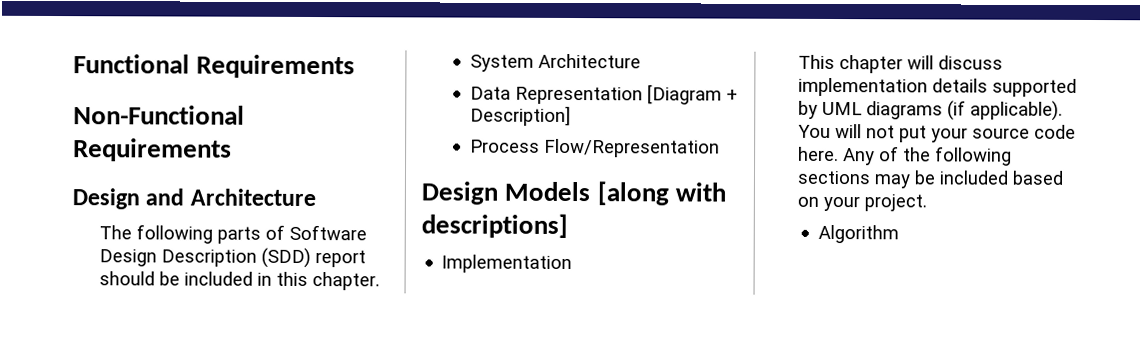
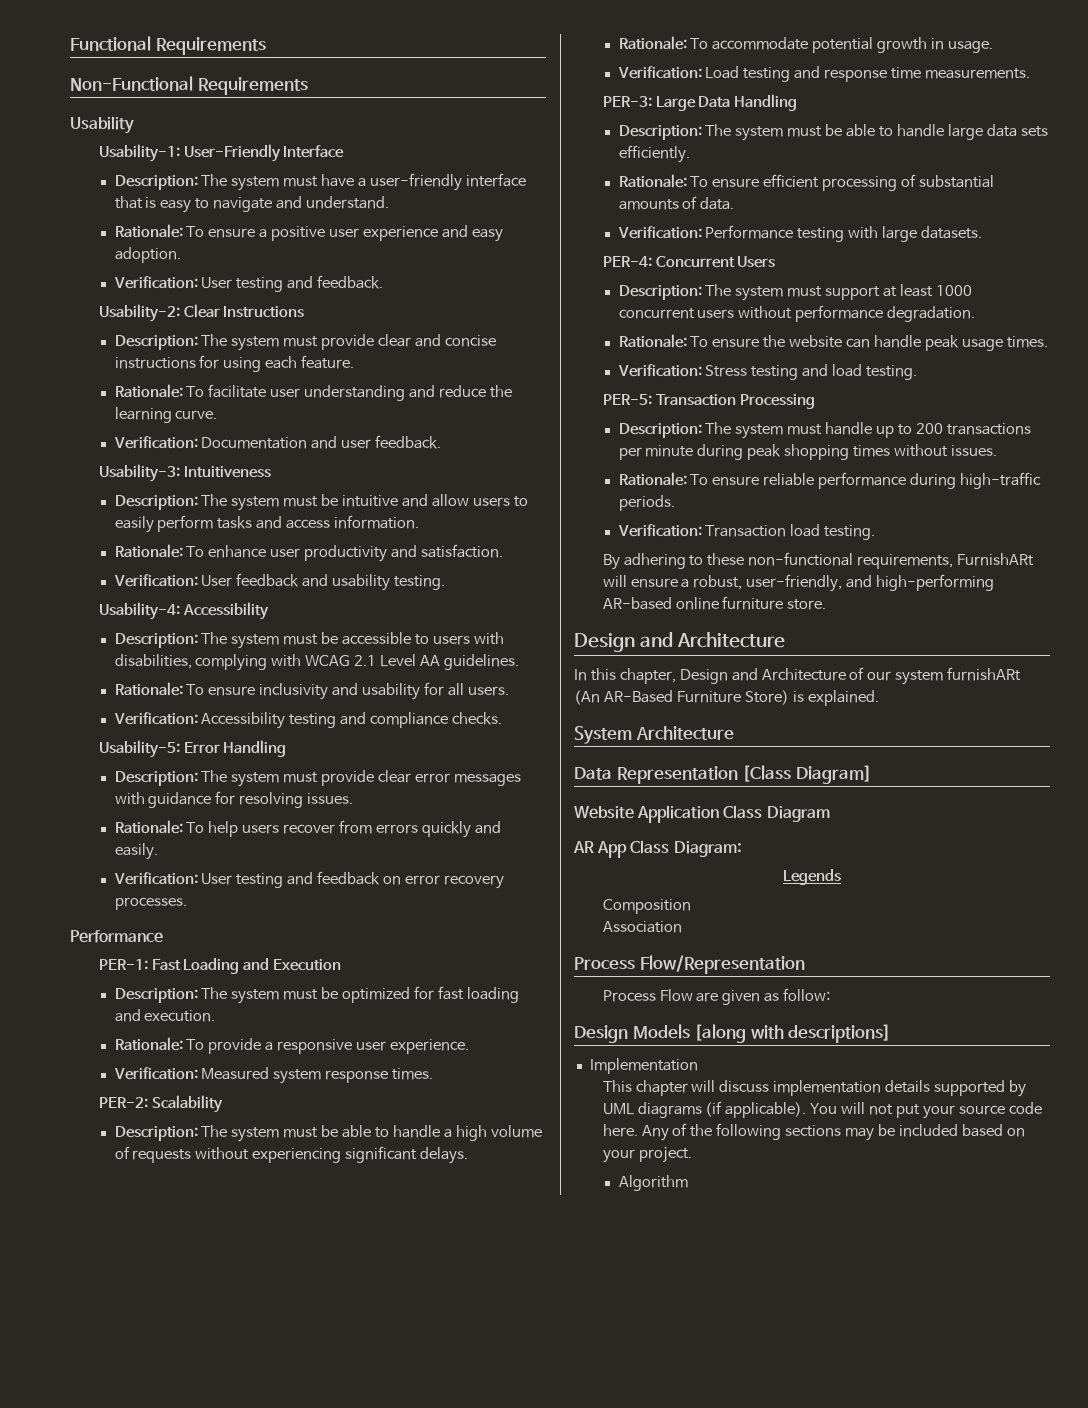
+ Usability
+ Usability-1: User-Friendly Interface
+ Description: The system must have a user-friendly interface that is easy to navigate and understand.
+ Rationale: To ensure a positive user experience and easy adoption.
+ Verification: User testing and feedback.
+ Usability-2: Clear Instructions
+ Description: The system must provide clear and concise instructions for using each feature.
+ Rationale: To facilitate user understanding and reduce the learning curve.
+ Verification: Documentation and user feedback.
+ Usability-3: Intuitiveness
+ Description: The system must be intuitive and allow users to easily perform tasks and access information.
+ Rationale: To enhance user productivity and satisfaction.
+ Verification: User feedback and usability testing.
+ Usability-4: Accessibility
+ Description: The system must be accessible to users with disabilities, complying with WCAG 2.1 Level AA guidelines.
+ Rationale: To ensure inclusivity and usability for all users.
+ Verification: Accessibility testing and compliance checks.
+ Usability-5: Error Handling
+ Description: The system must provide clear error messages with guidance for resolving issues.
+ Rationale: To help users recover from errors quickly and easily.
+ Verification: User testing and feedback on error recovery processes.
+ Performance
+ PER-1: Fast Loading and Execution
+ Description: The system must be optimized for fast loading and execution.
+ Rationale: To provide a responsive user experience.
+ Verification: Measured system response times.
+ PER-2: Scalability
+ Description: The system must be able to handle a high volume of requests without experiencing significant delays.
+ Rationale: To accommodate potential growth in usage.
+ Verification: Load testing and response time measurements.
+ PER-3: Large Data Handling
+ Description: The system must be able to handle large data sets efficiently.
+ Rationale: To ensure efficient processing of substantial amounts of data.
+ Verification: Performance testing with large datasets.
+ PER-4: Concurrent Users
+ Description: The system must support at least 1000 concurrent users without performance degradation.
+ Rationale: To ensure the website can handle peak usage times.
+ Verification: Stress testing and load testing.
+ PER-5: Transaction Processing
+ Description: The system must handle up to 200 transactions per minute during peak shopping times without issues.
+ Rationale: To ensure reliable performance during high-traffic periods.
+ Verification: Transaction load testing.
+ By adhering to these non-functional requirements, FurnishARt will ensure a robust, user-friendly, and high-performing AR-based online furniture store.
  Design and Architecture
- The following parts of Software Design Description (SDD) report should be included in this chapter.
+ In this chapter, Design and Architecture of our system furnishARt (An AR-Based Furniture Store) is explained.
  System Architecture
- Data Representation [Diagram + Description]
+ Data Representation [Class Diagram]
+ Website Application Class Diagram
+ AR App Class Diagram:
+ Legends
+ Composition
+ Association
  Process Flow/Representation
+ Process Flow are given as follow:

